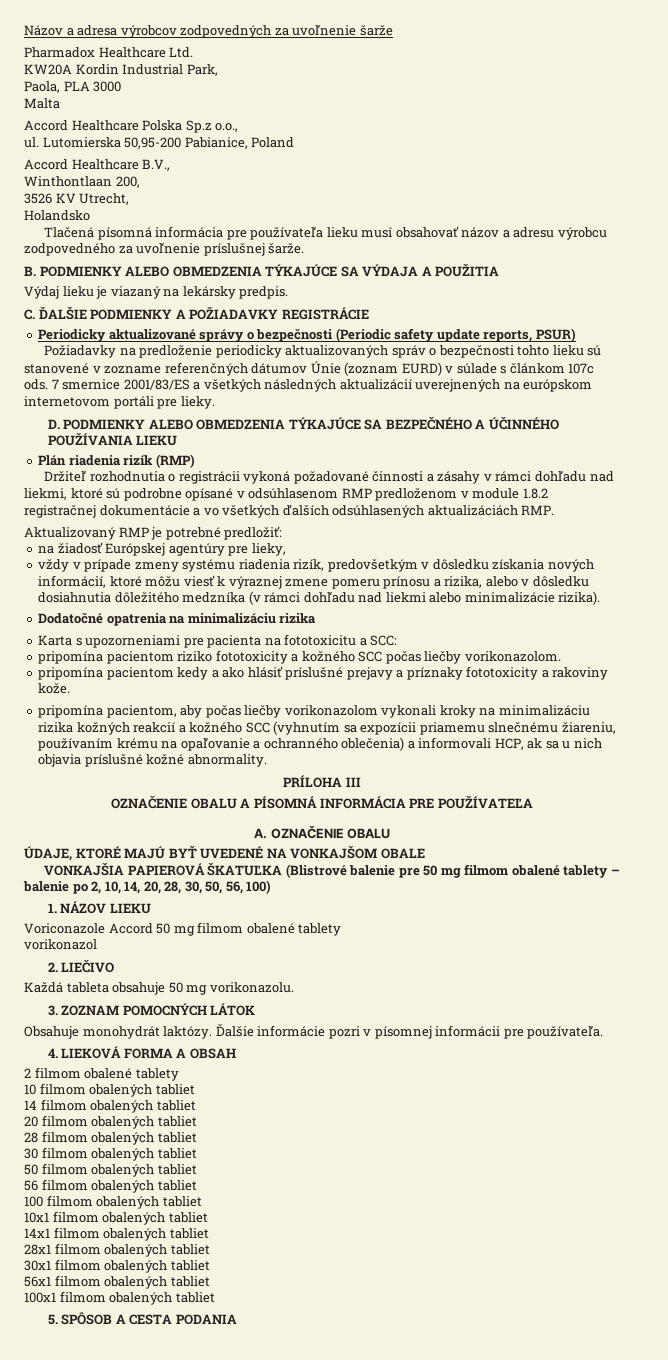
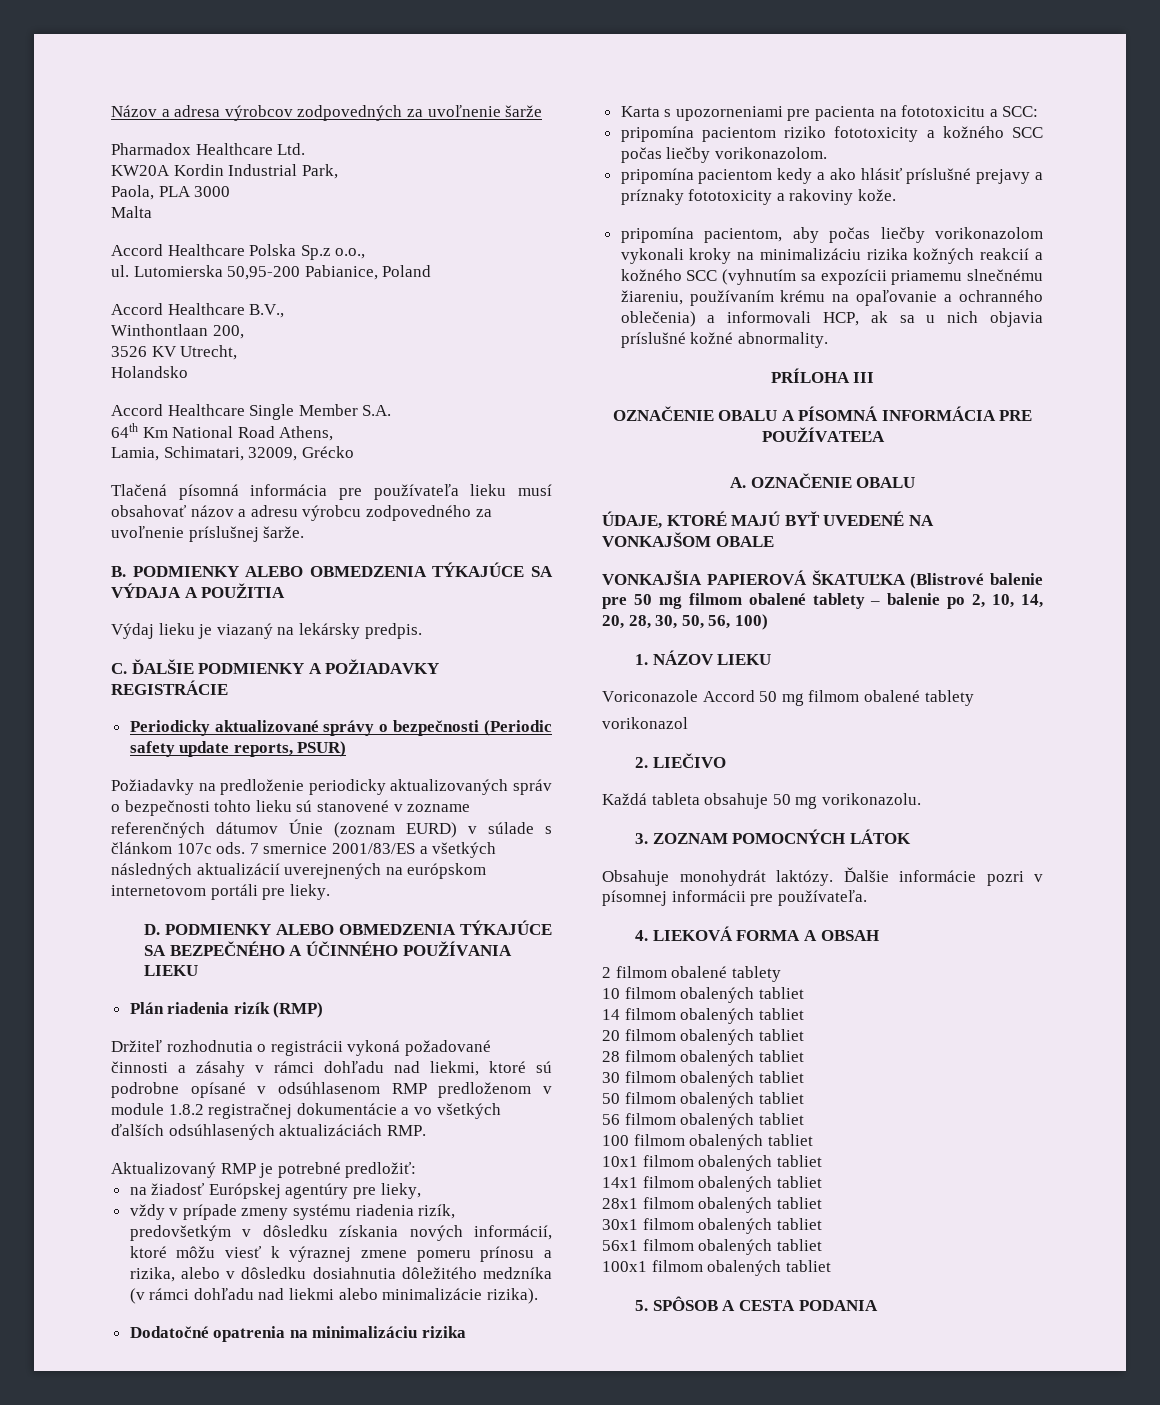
+ Accord Healthcare Single Member S.A.
+ 64th Km National Road Athens,
+ Lamia, Schimatari, 32009, Grécko

